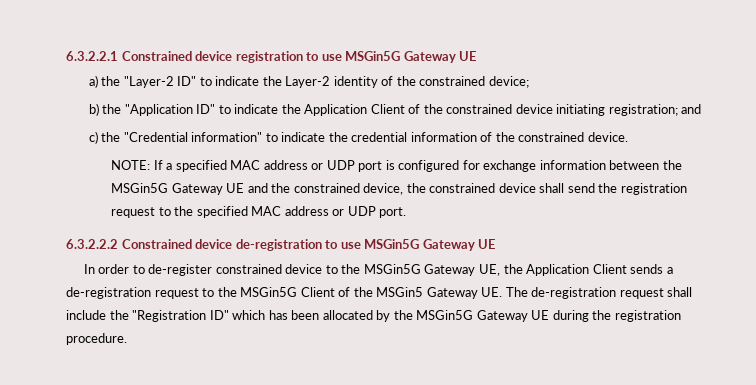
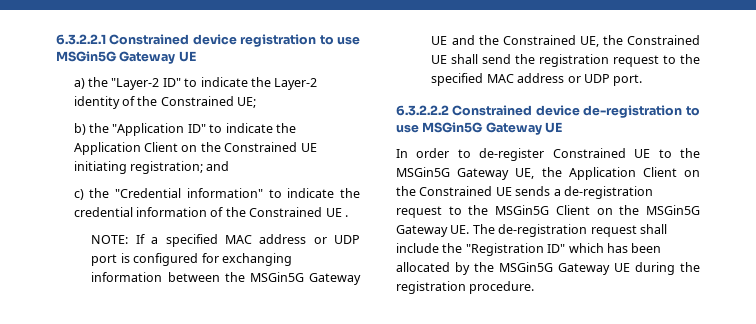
- a) the "Layer-2 ID" to indicate the Layer-2 identity of the constrained device;
+ a) the "Layer-2 ID" to indicate the Layer-2 identity of the Constrained UE;
- b) the "Application ID" to indicate the Application Client of the constrained device initiating registration; and
+ b) the "Application ID" to indicate the Application Client on the Constrained UE initiating registration; and
- c) the "Credential information" to indicate the credential information of the constrained device.
+ c) the "Credential information" to indicate the credential information of the Constrained UE .
- NOTE: If a specified MAC address or UDP port is configured for exchange information between the MSGin5G Gateway UE and the constrained device, the constrained device shall send the registration request to the specified MAC address or UDP port.
+ NOTE: If a specified MAC address or UDP port is configured for exchanging information between the MSGin5G Gateway UE and the Constrained UE, the Constrained UE shall send the registration request to the specified MAC address or UDP port.
- In order to de-register constrained device to the MSGin5G Gateway UE, the Application Client sends a de-registration request to the MSGin5G Client of the MSGin5 Gateway UE. The de-registration request shall include the "Registration ID" which has been allocated by the MSGin5G Gateway UE during the registration procedure.
+ In order to de-register Constrained UE to the MSGin5G Gateway UE, the Application Client on the Constrained UE sends a de-registration request to the MSGin5G Client on the MSGin5G Gateway UE. The de-registration request shall include the "Registration ID" which has been allocated by the MSGin5G Gateway UE during the registration procedure.

